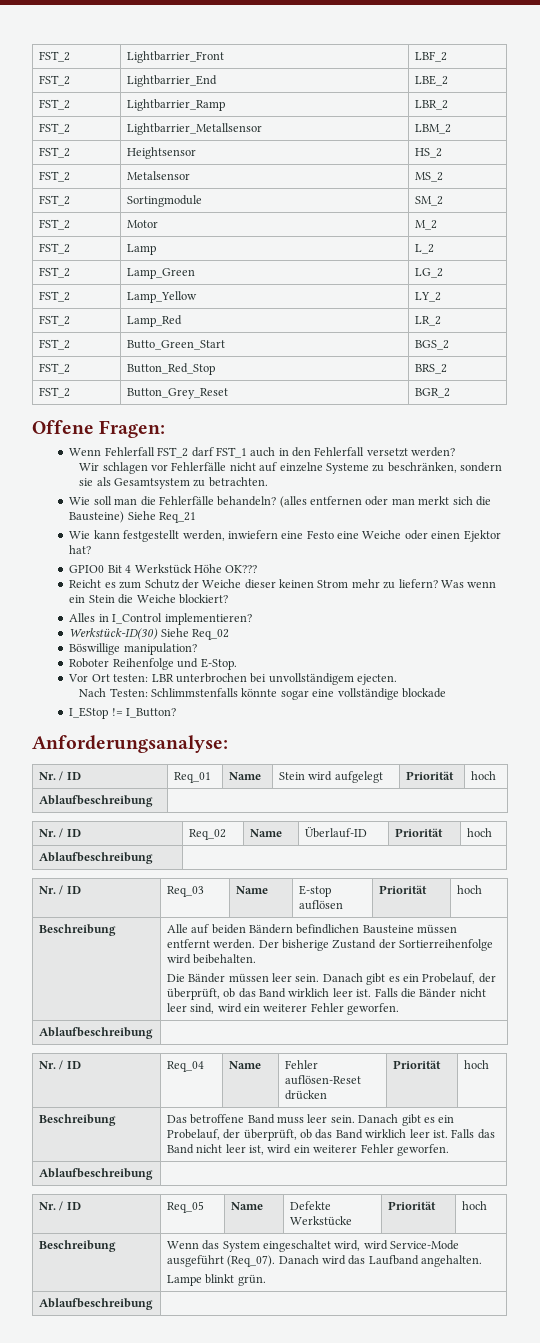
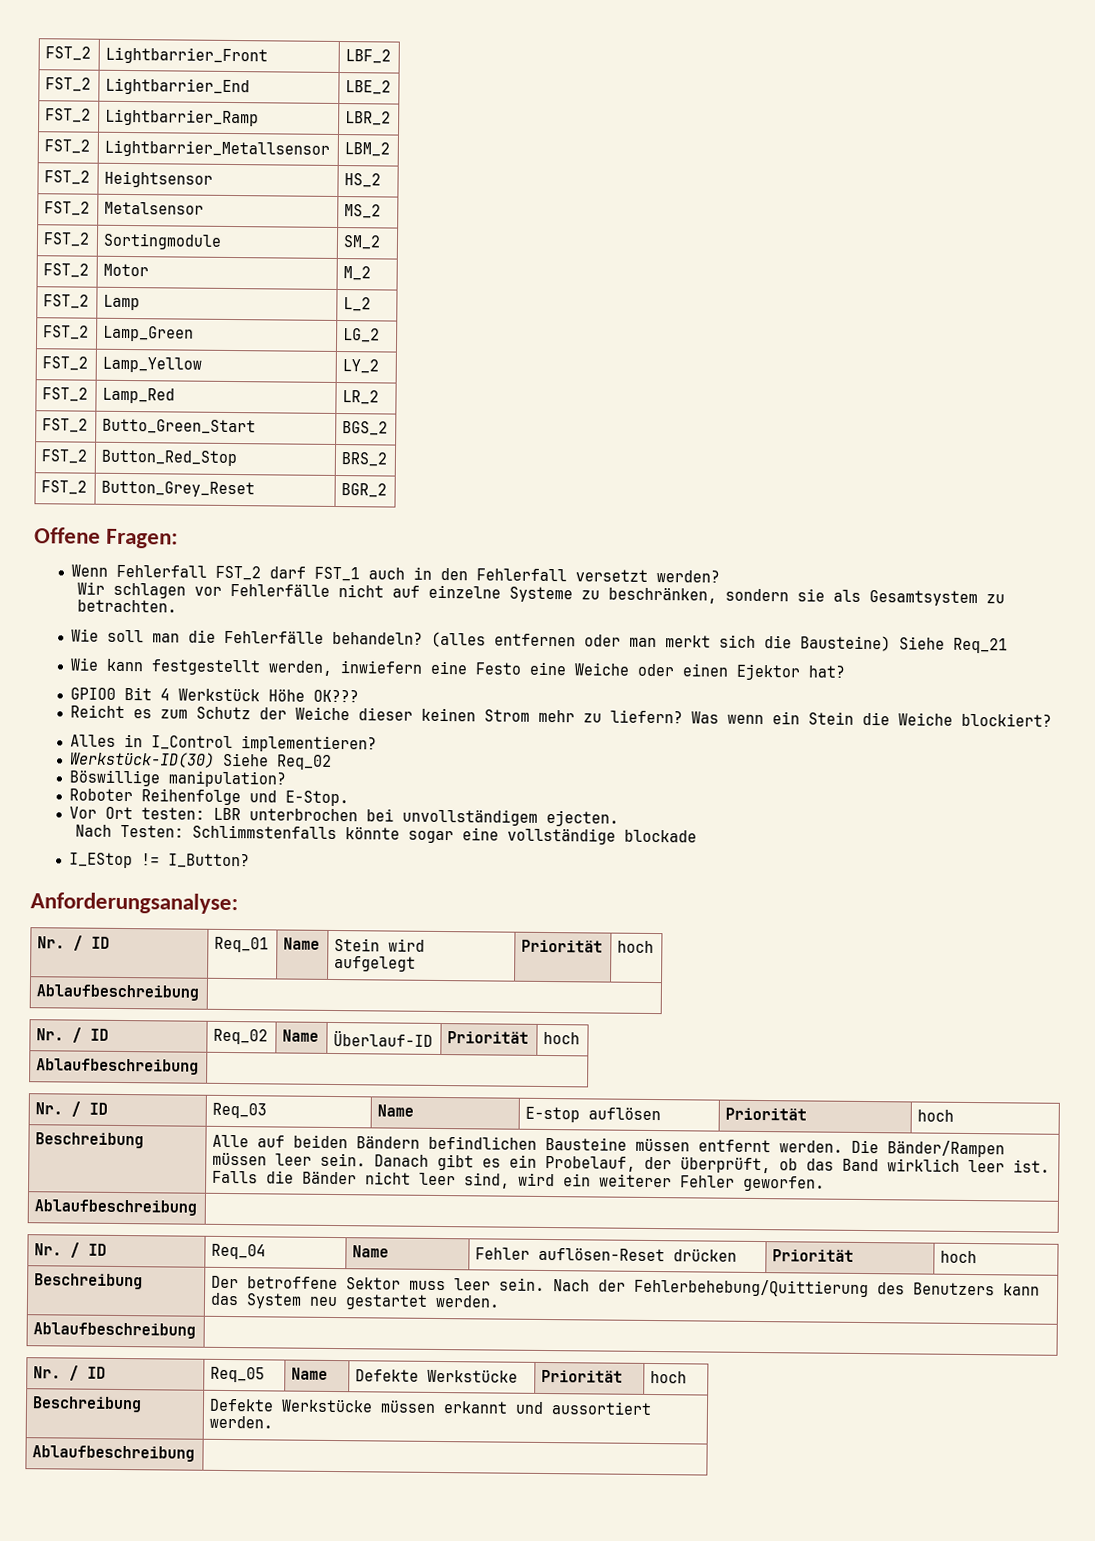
- Der bisherige Zustand der Sortierreihenfolge wird beibehalten.
- Die Bänder müssen leer sein.
+ Die Bänder/Rampen müssen leer sein.
- Beschreibung | Das betroffene Band muss leer sein. Danach gibt es ein Probelauf, der überprüft, ob das Band wirklich leer ist. Falls das Band nicht leer ist, wird ein weiterer Fehler geworfen.
+ Beschreibung | Der betroffene Sektor muss leer sein. Nach der Fehlerbehebung/Quittierung des Benutzers kann das System neu gestartet werden.
- Beschreibung | Wenn das System eingeschaltet wird, wird Service-Mode ausgeführt (Req_07). Danach wird das Laufband angehalten.
- Lampe blinkt grün.
+ Beschreibung | Defekte Werkstücke müssen erkannt und aussortiert werden.

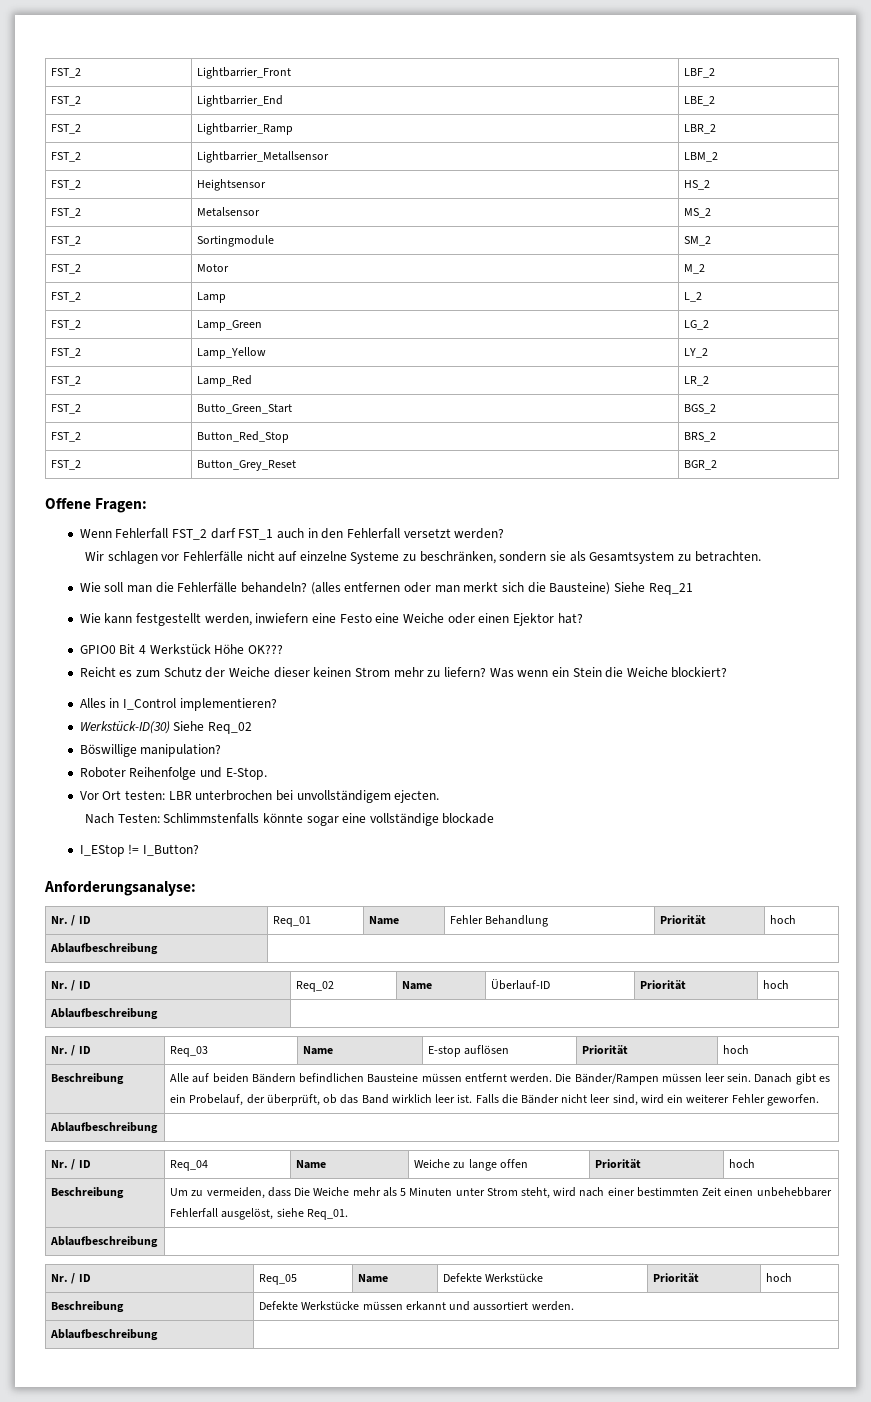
- Nr. / ID | Req_01 | Name | Stein wird aufgelegt | Priorität | hoch
+ Nr. / ID | Req_01 | Name | Fehler Behandlung | Priorität | hoch
- Nr. / ID | Req_04 | Name | Fehler auflösen-Reset drücken | Priorität | hoch
- Beschreibung | Der betroffene Sektor muss leer sein. Nach der Fehlerbehebung/Quittierung des Benutzers kann das System neu gestartet werden.
+ Nr. / ID | Req_04 | Name | Weiche zu lange offen | Priorität | hoch
+ Beschreibung | Um zu vermeiden, dass Die Weiche mehr als 5 Minuten unter Strom steht, wird nach einer bestimmten Zeit einen unbehebbarer Fehlerfall ausgelöst, siehe Req_01.

